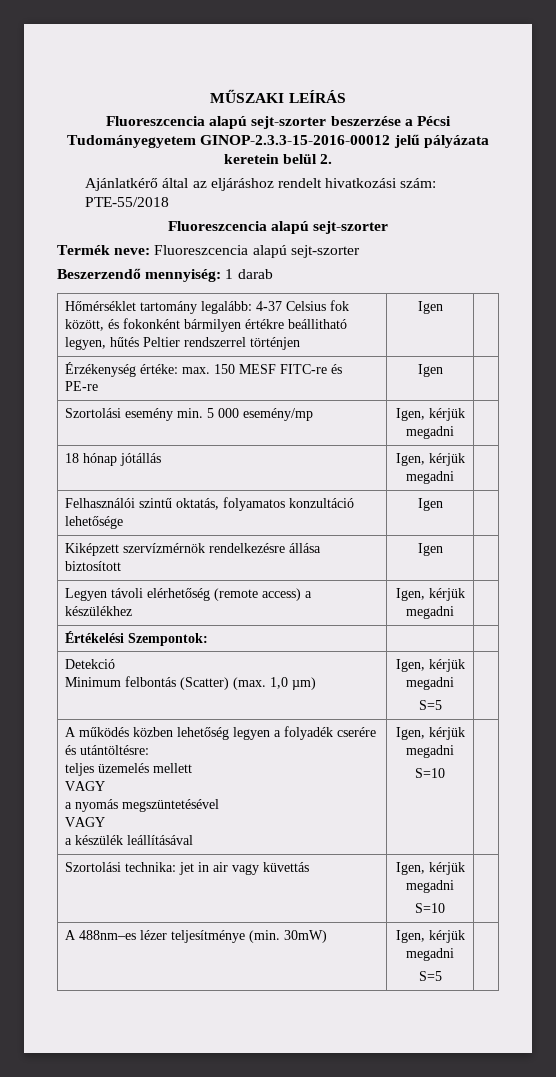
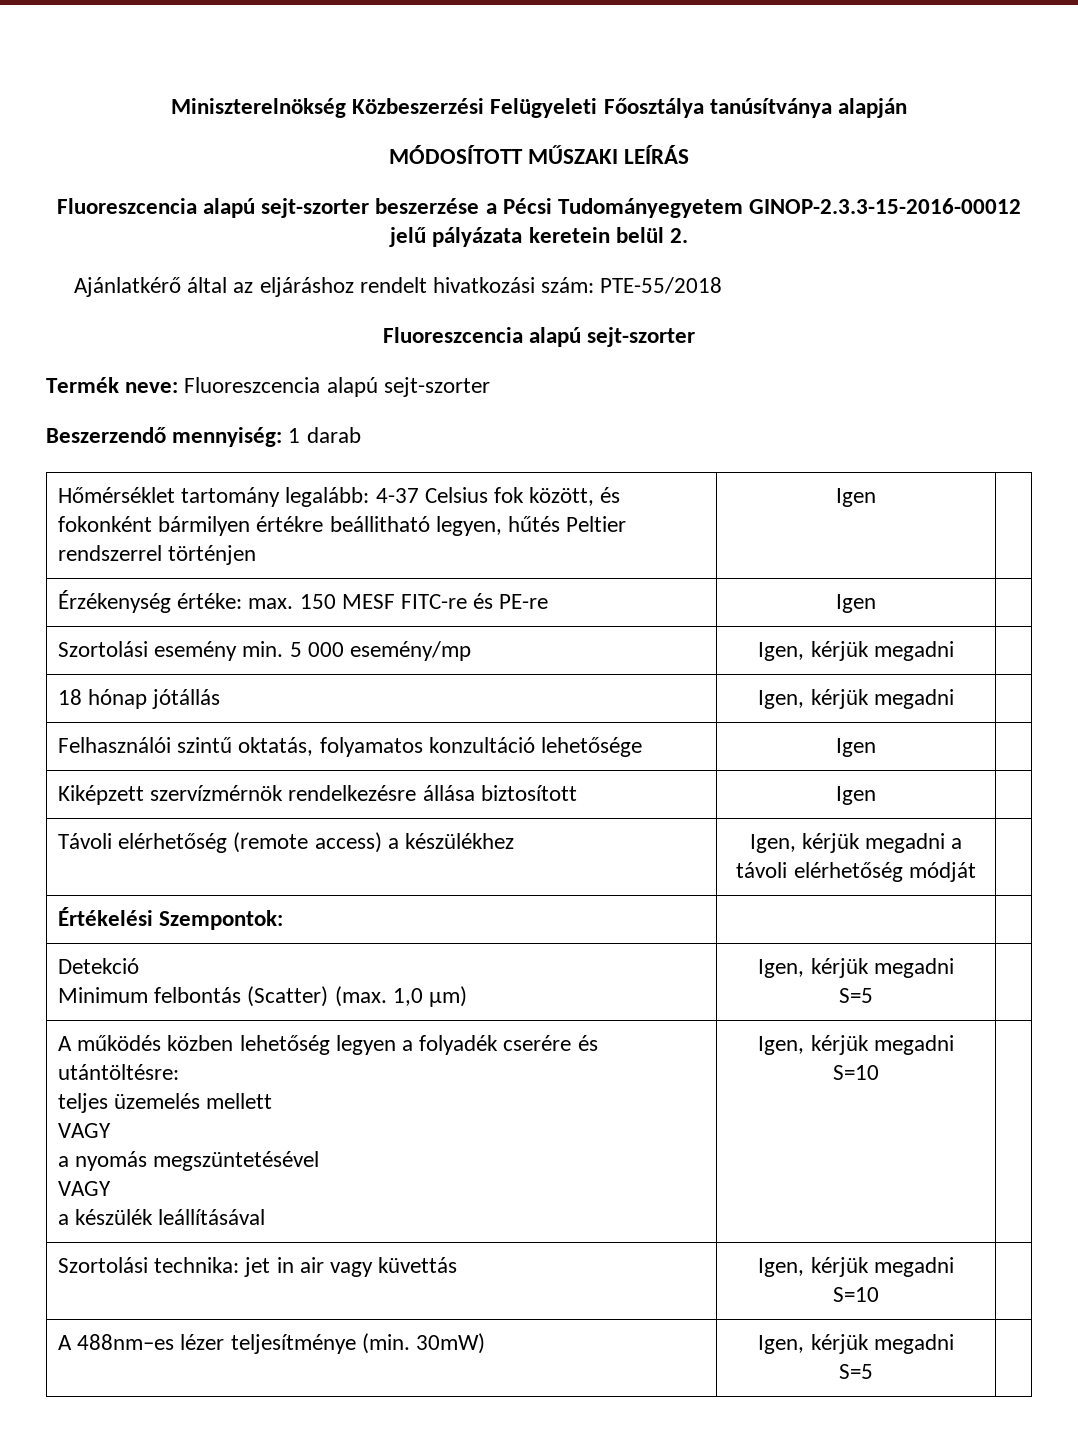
- MŰSZAKI LEÍRÁS
+ Miniszterelnökség Közbeszerzési Felügyeleti Főosztálya tanúsítványa alapján
+ MÓDOSÍTOTT MŰSZAKI LEÍRÁS
- Legyen távoli elérhetőség (remote access) a készülékhez | Igen, kérjük megadni |
+ Távoli elérhetőség (remote access) a készülékhez | Igen, kérjük megadni a távoli elérhetőség módját |

